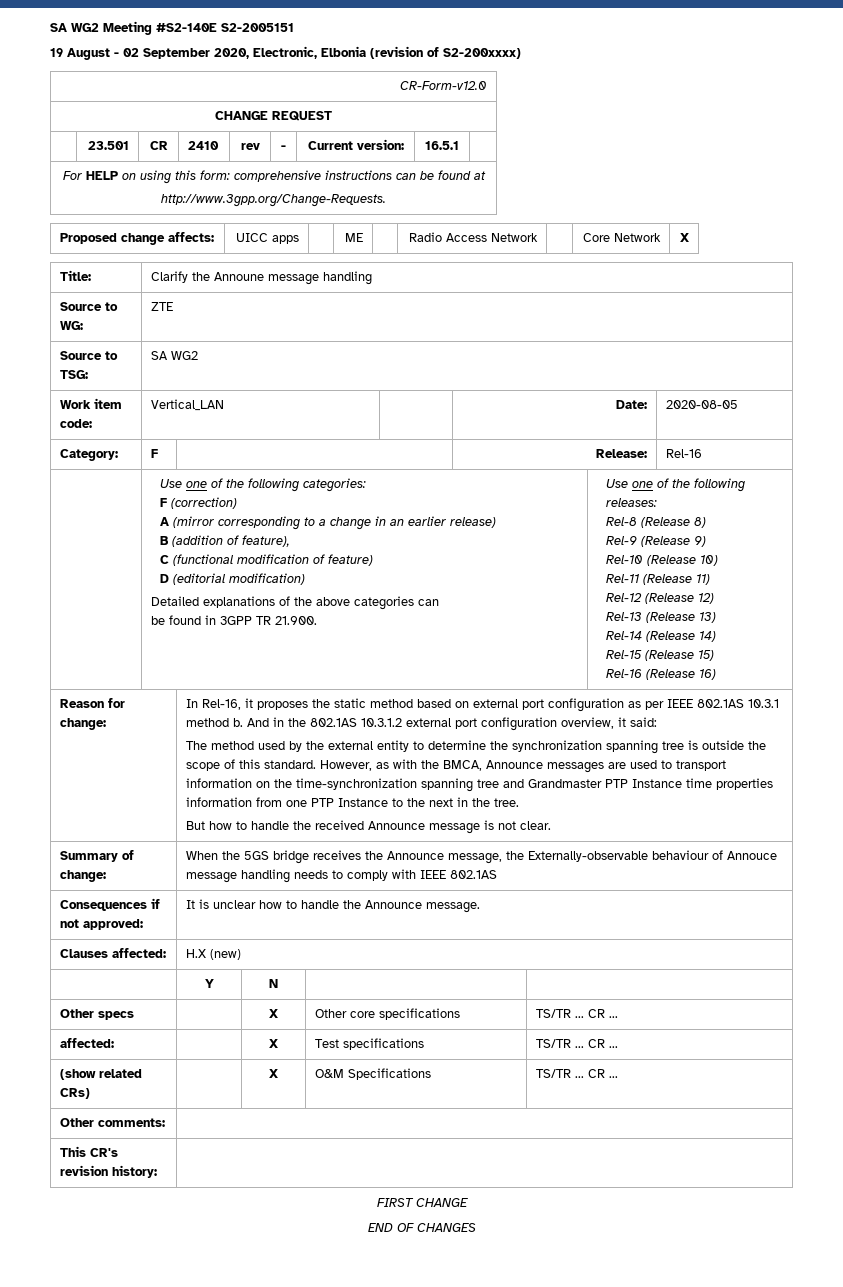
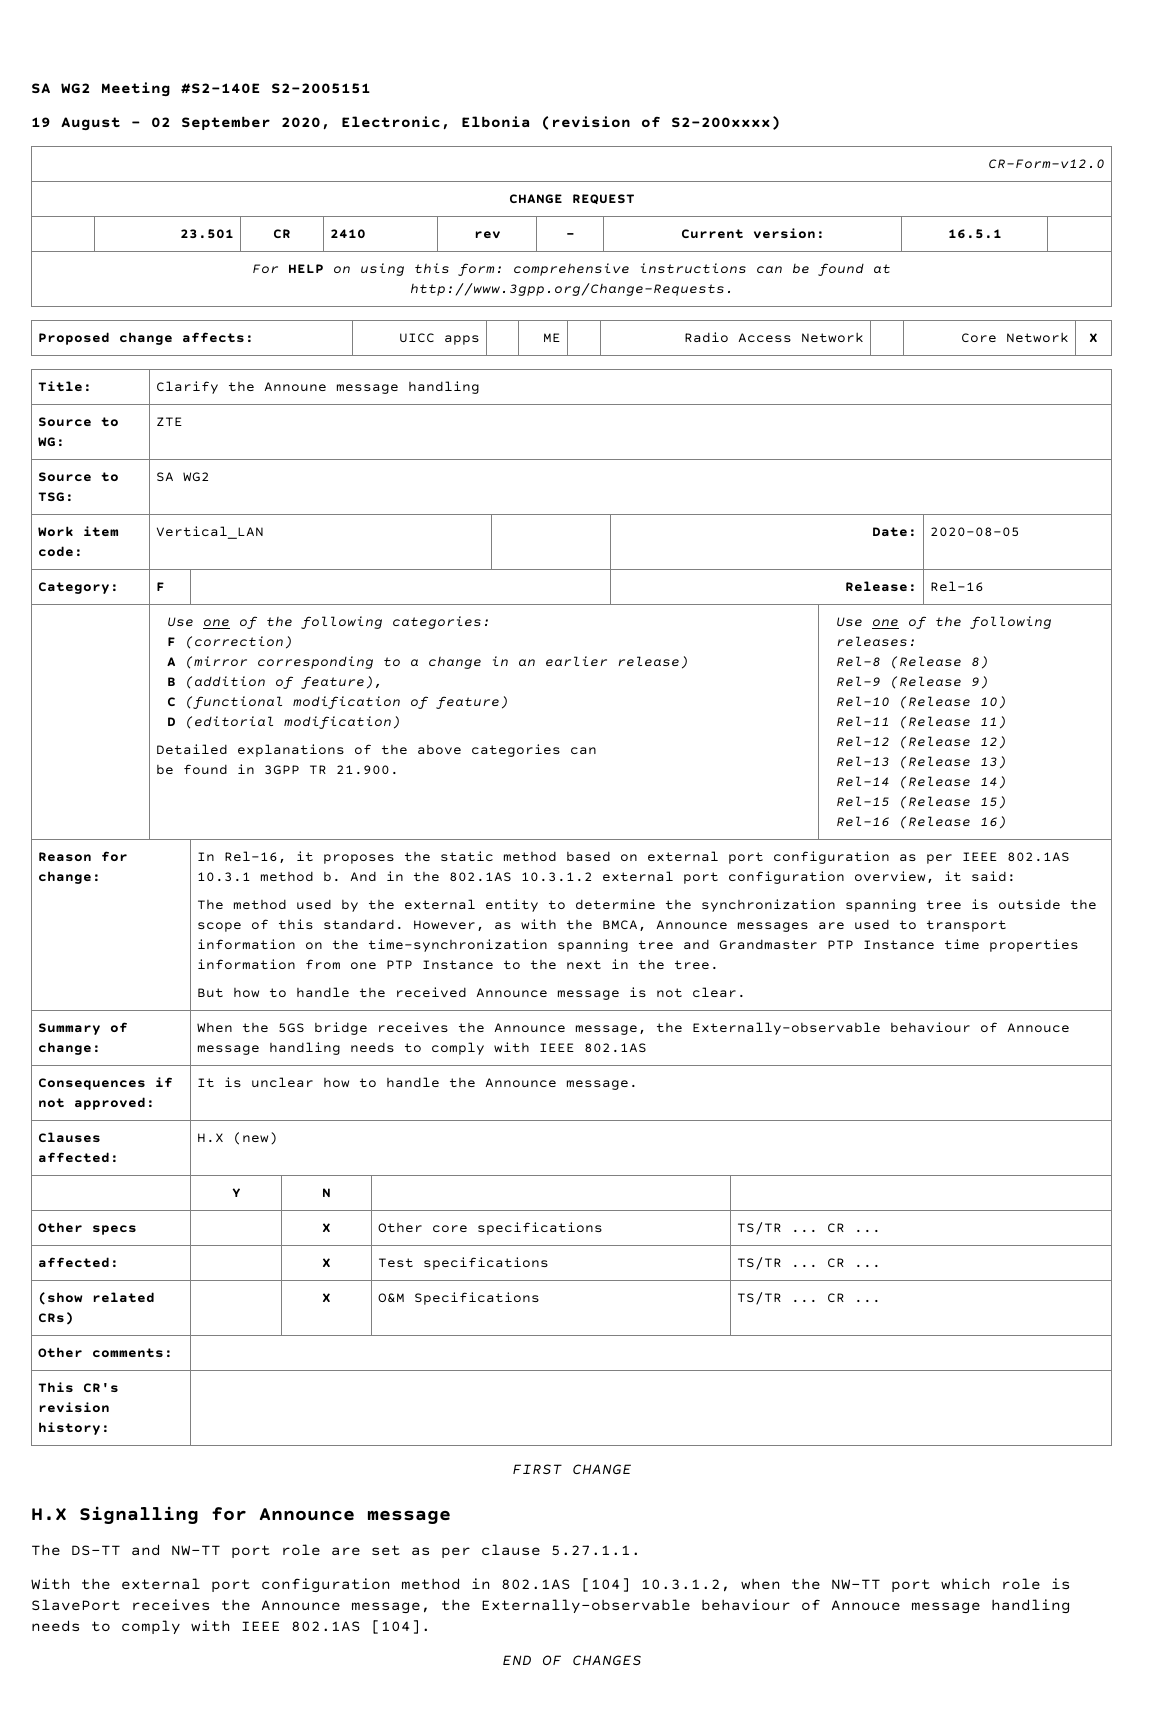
+ H.X Signalling for Announce message
+ The DS-TT and NW-TT port role are set as per clause 5.27.1.1.
+ With the external port configuration method in 802.1AS [104] 10.3.1.2, when the NW-TT port which role is SlavePort receives the Announce message, the Externally-observable behaviour of Annouce message handling needs to comply with IEEE 802.1AS [104].

